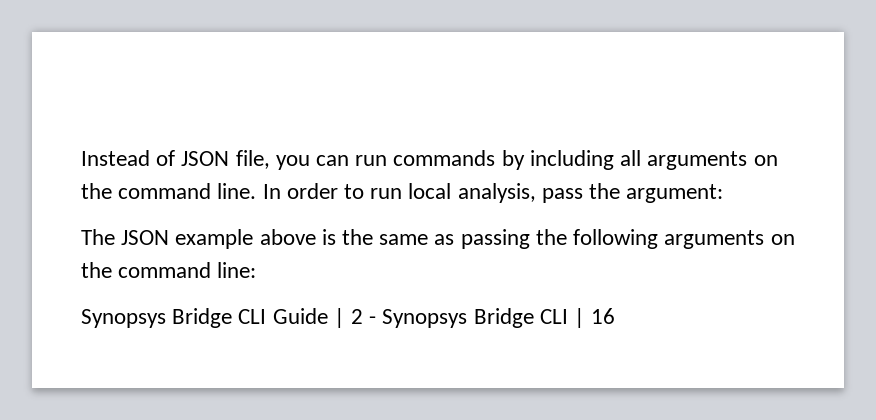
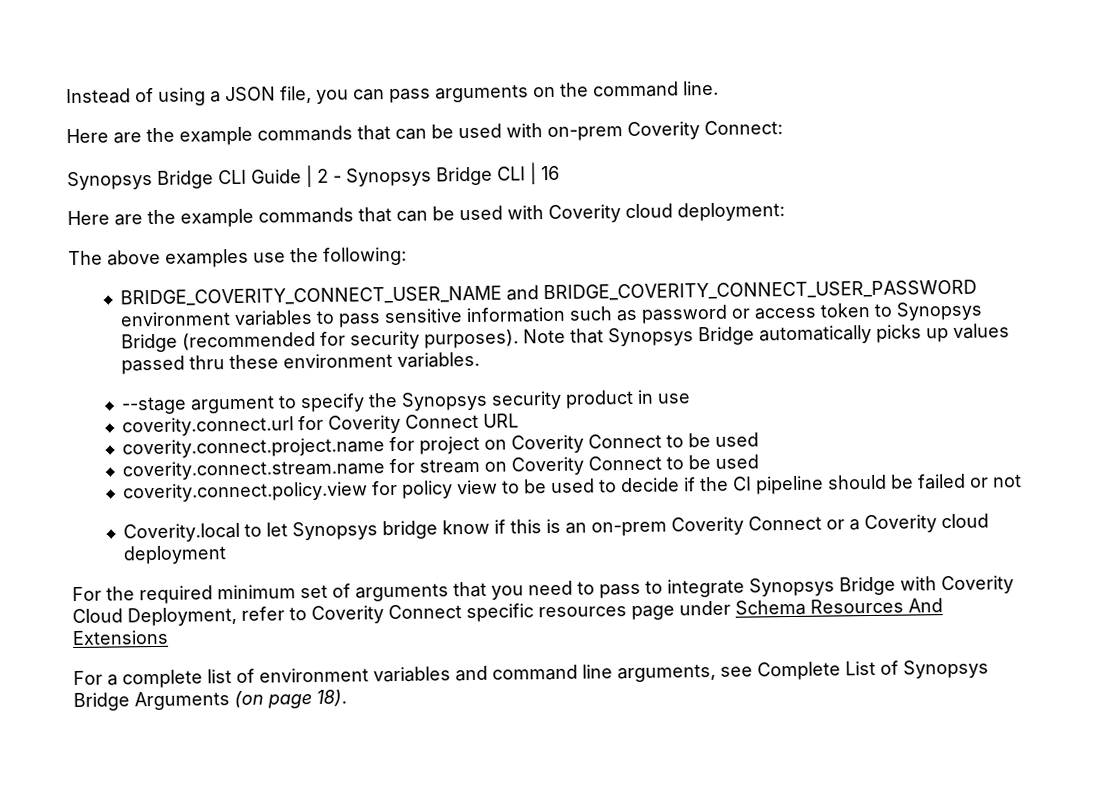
- Instead of JSON file, you can run commands by including all arguments on the command line. In order to run local analysis, pass the argument:
- The JSON example above is the same as passing the following arguments on the command line:
+ Instead of using a JSON file, you can pass arguments on the command line.
+ Here are the example commands that can be used with on-prem Coverity Connect:
+ Here are the example commands that can be used with Coverity cloud deployment:
+ The above examples use the following:
+ BRIDGE_COVERITY_CONNECT_USER_NAME and BRIDGE_COVERITY_CONNECT_USER_PASSWORD environment variables to pass sensitive information such as password or access token to Synopsys Bridge (recommended for security purposes). Note that Synopsys Bridge automatically picks up values passed thru these environment variables.
+ --stage argument to specify the Synopsys security product in use
+ coverity.connect.url for Coverity Connect URL
+ coverity.connect.project.name for project on Coverity Connect to be used
+ coverity.connect.stream.name for stream on Coverity Connect to be used
+ coverity.connect.policy.view for policy view to be used to decide if the CI pipeline should be failed or not
+ Coverity.local to let Synopsys bridge know if this is an on-prem Coverity Connect or a Coverity cloud deployment
+ For the required minimum set of arguments that you need to pass to integrate Synopsys Bridge with Coverity Cloud Deployment, refer to Coverity Connect specific resources page under Schema Resources And Extensions
+ For a complete list of environment variables and command line arguments, see Complete List of Synopsys Bridge Arguments (on page 18).

